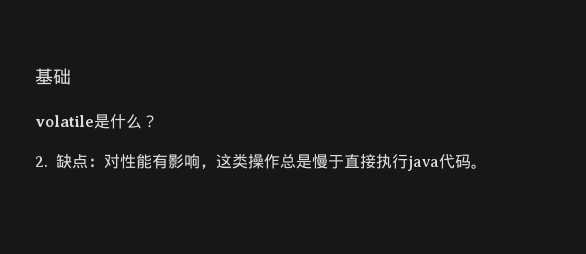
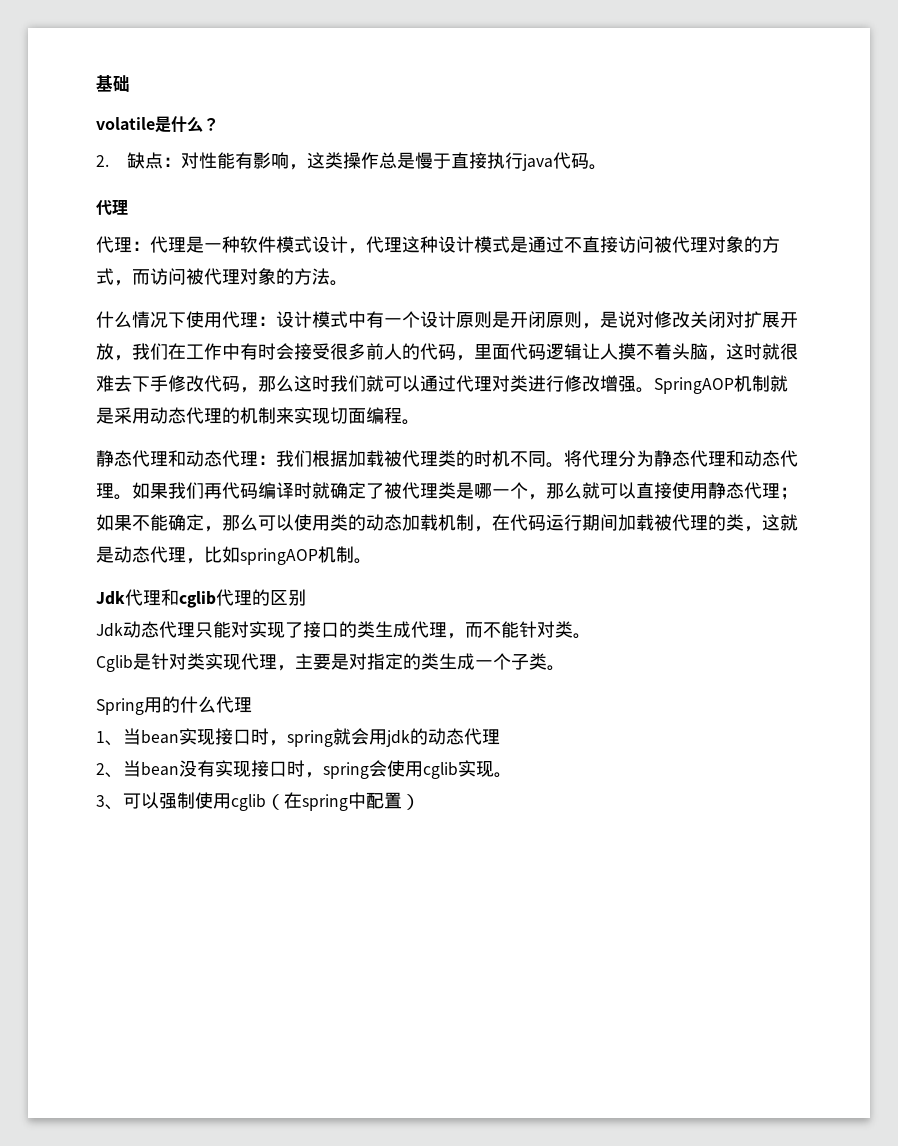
  2.缺点：对性能有影响，这类操作总是慢于直接执行java代码。
+ 代理
+ 代理：代理是一种软件模式设计，代理这种设计模式是通过不直接访问被代理对象的方式，而访问被代理对象的方法。
+ 什么情况下使用代理：设计模式中有一个设计原则是开闭原则，是说对修改关闭对扩展开放，我们在工作中有时会接受很多前人的代码，里面代码逻辑让人摸不着头脑，这时就很难去下手修改代码，那么这时我们就可以通过代理对类进行修改增强。SpringAOP机制就是采用动态代理的机制来实现切面编程。
+ 静态代理和动态代理：我们根据加载被代理类的时机不同。将代理分为静态代理和动态代理。如果我们再代码编译时就确定了被代理类是哪一个，那么就可以直接使用静态代理；如果不能确定，那么可以使用类的动态加载机制，在代码运行期间加载被代理的类，这就是动态代理，比如springAOP机制。
+ Jdk代理和cglib代理的区别
+ Jdk动态代理只能对实现了接口的类生成代理，而不能针对类。
+ Cglib是针对类实现代理，主要是对指定的类生成一个子类。
+ Spring用的什么代理
+ 1、当bean实现接口时，spring就会用jdk的动态代理
+ 2、当bean没有实现接口时，spring会使用cglib实现。
+ 3、可以强制使用cglib（在spring中配置）

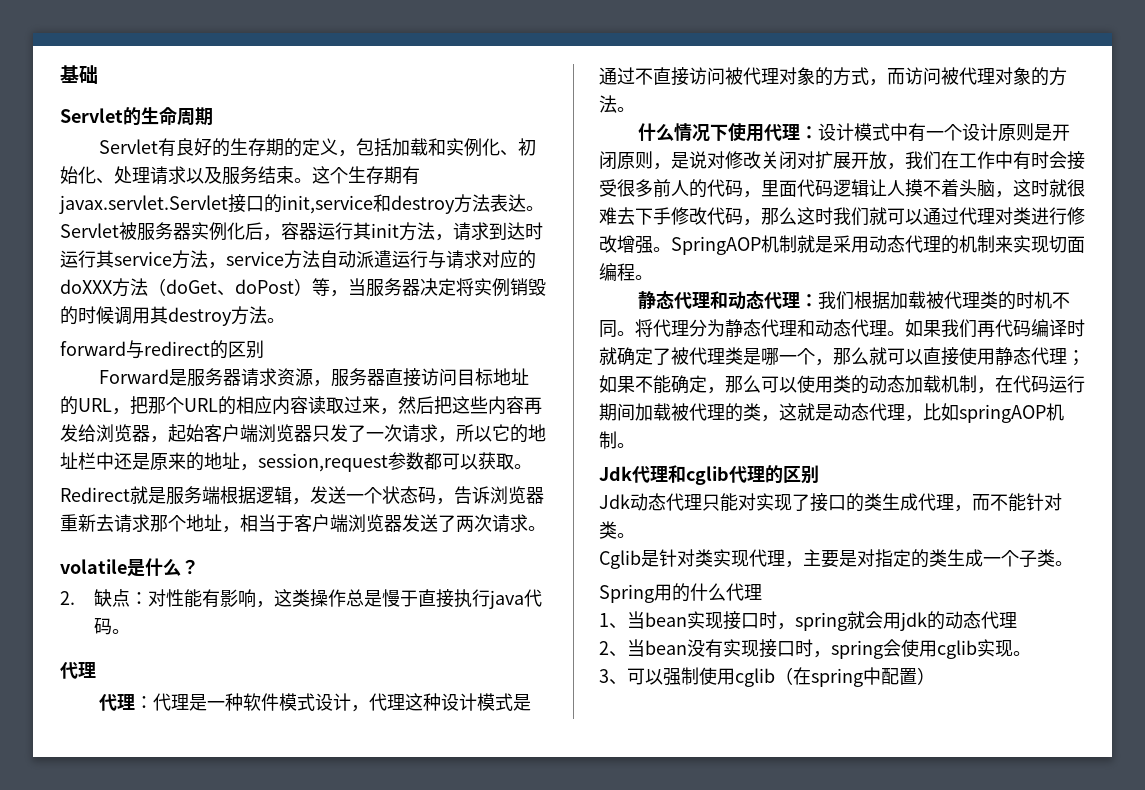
+ Servlet的生命周期
+ Servlet有良好的生存期的定义，包括加载和实例化、初始化、处理请求以及服务结束。这个生存期有javax.servlet.Servlet接口的init,service和destroy方法表达。Servlet被服务器实例化后，容器运行其init方法，请求到达时运行其service方法，service方法自动派遣运行与请求对应的doXXX方法（doGet、doPost）等，当服务器决定将实例销毁的时候调用其destroy方法。
+ forward与redirect的区别
+ Forward是服务器请求资源，服务器直接访问目标地址的URL，把那个URL的相应内容读取过来，然后把这些内容再发给浏览器，起始客户端浏览器只发了一次请求，所以它的地址栏中还是原来的地址，session,request参数都可以获取。
+ Redirect就是服务端根据逻辑，发送一个状态码，告诉浏览器重新去请求那个地址，相当于客户端浏览器发送了两次请求。

